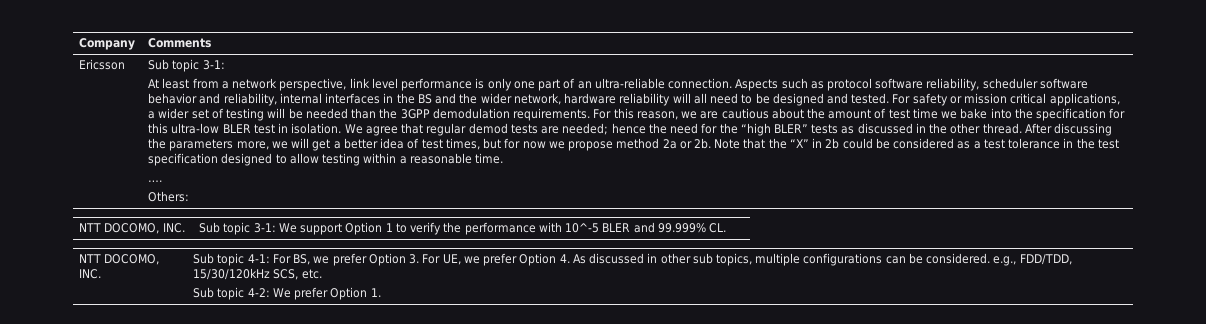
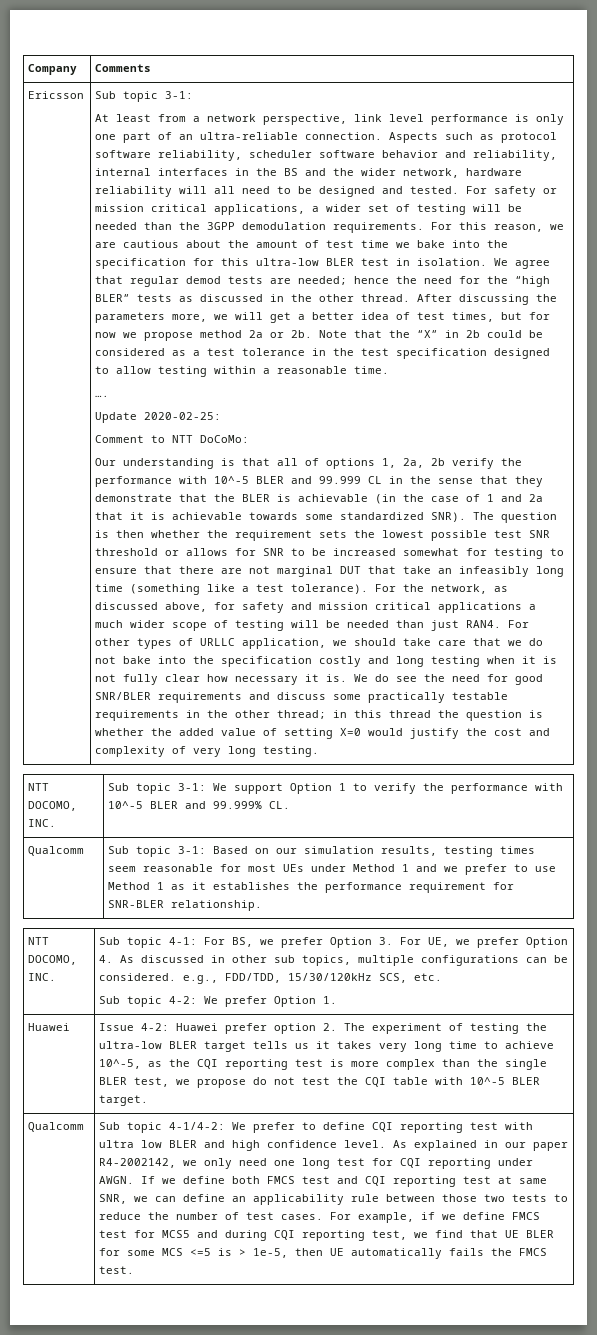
- Others:
+ Update 2020-02-25:
+ Comment to NTT DoCoMo:
+ Our understanding is that all of options 1, 2a, 2b verify the performance with 10^-5 BLER and 99.999 CL in the sense that they demonstrate that the BLER is achievable (in the case of 1 and 2a that it is achievable towards some standardized SNR). The question is then whether the requirement sets the lowest possible test SNR threshold or allows for SNR to be increased somewhat for testing to ensure that there are not marginal DUT that take an infeasibly long time (something like a test tolerance). For the network, as discussed above, for safety and mission critical applications a much wider scope of testing will be needed than just RAN4. For other types of URLLC application, we should take care that we do not bake into the specification costly and long testing when it is not fully clear how necessary it is. We do see the need for good SNR/BLER requirements and discuss some practically testable requirements in the other thread; in this thread the question is whether the added value of setting X=0 would justify the cost and complexity of very long testing.
+ Qualcomm | Sub topic 3-1: Based on our simulation results, testing times seem reasonable for most UEs under Method 1 and we prefer to use Method 1 as it establishes the performance requirement for SNR-BLER relationship.
+ Huawei | Issue 4-2: Huawei prefer option 2. The experiment of testing the ultra-low BLER target tells us it takes very long time to achieve 10^-5, as the CQI reporting test is more complex than the single BLER test, we propose do not test the CQI table with 10^-5 BLER target.
+ Qualcomm | Sub topic 4-1/4-2: We prefer to define CQI reporting test with ultra low BLER and high confidence level. As explained in our paper R4-2002142, we only need one long test for CQI reporting under AWGN. If we define both FMCS test and CQI reporting test at same SNR, we can define an applicability rule between those two tests to reduce the number of test cases. For example, if we define FMCS test for MCS5 and during CQI reporting test, we find that UE BLER for some MCS <=5 is > 1e-5, then UE automatically fails the FMCS test.

